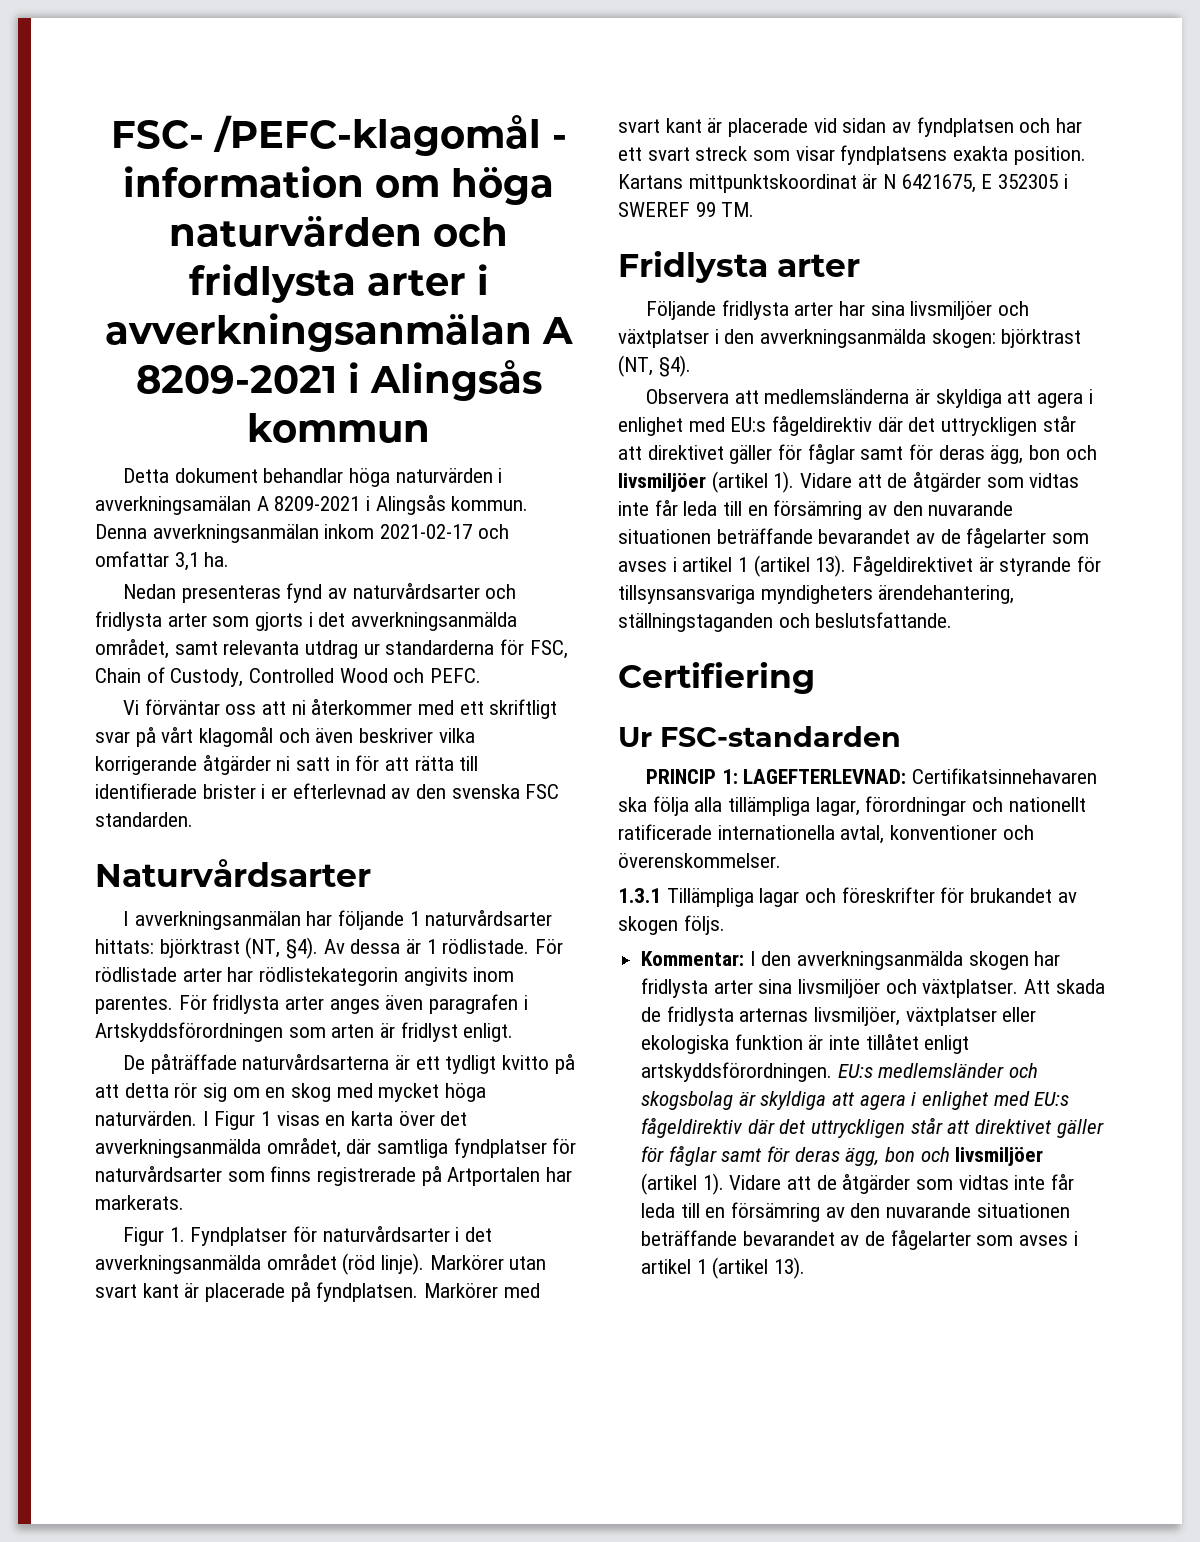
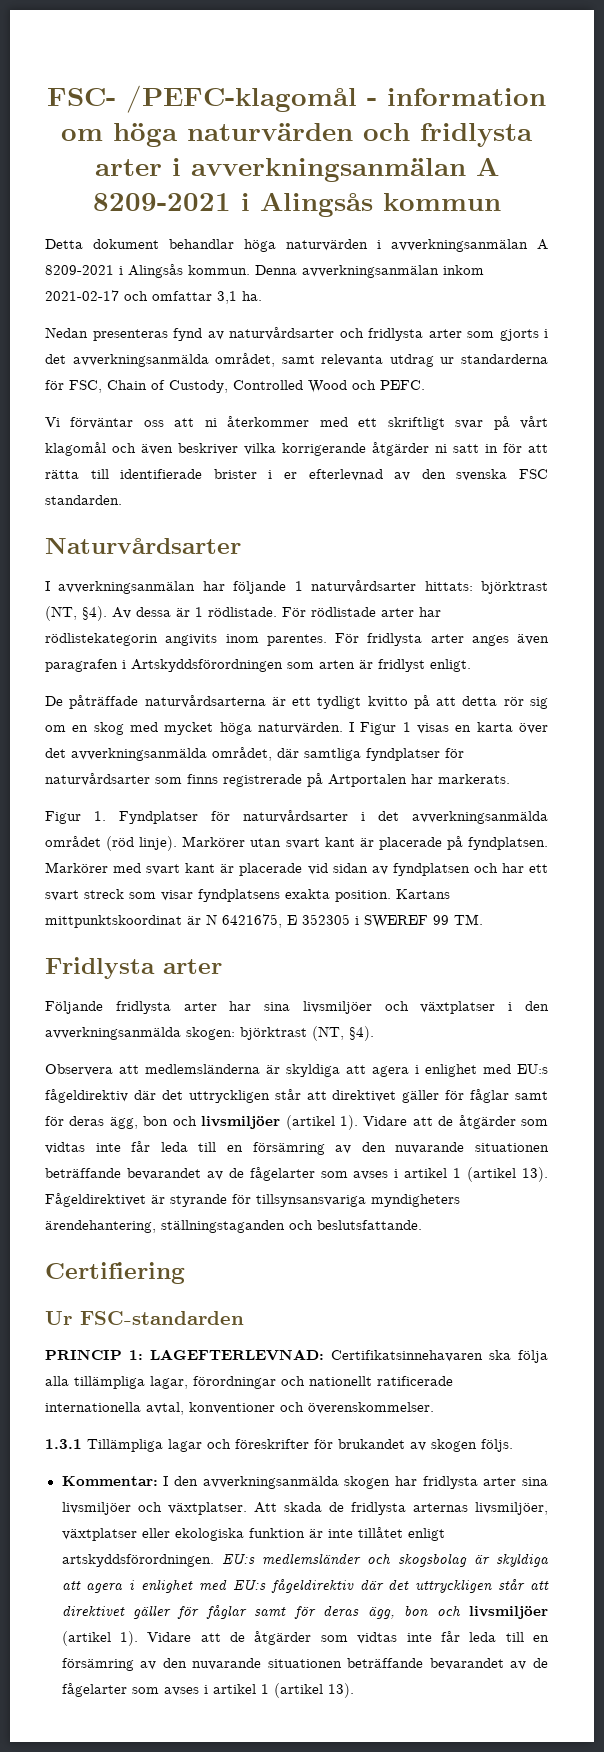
- Detta dokument behandlar höga naturvärden i avverkningsamälan A 8209-2021 i Alingsås kommun.
+ Detta dokument behandlar höga naturvärden i avverkningsanmälan A 8209-2021 i Alingsås kommun.

